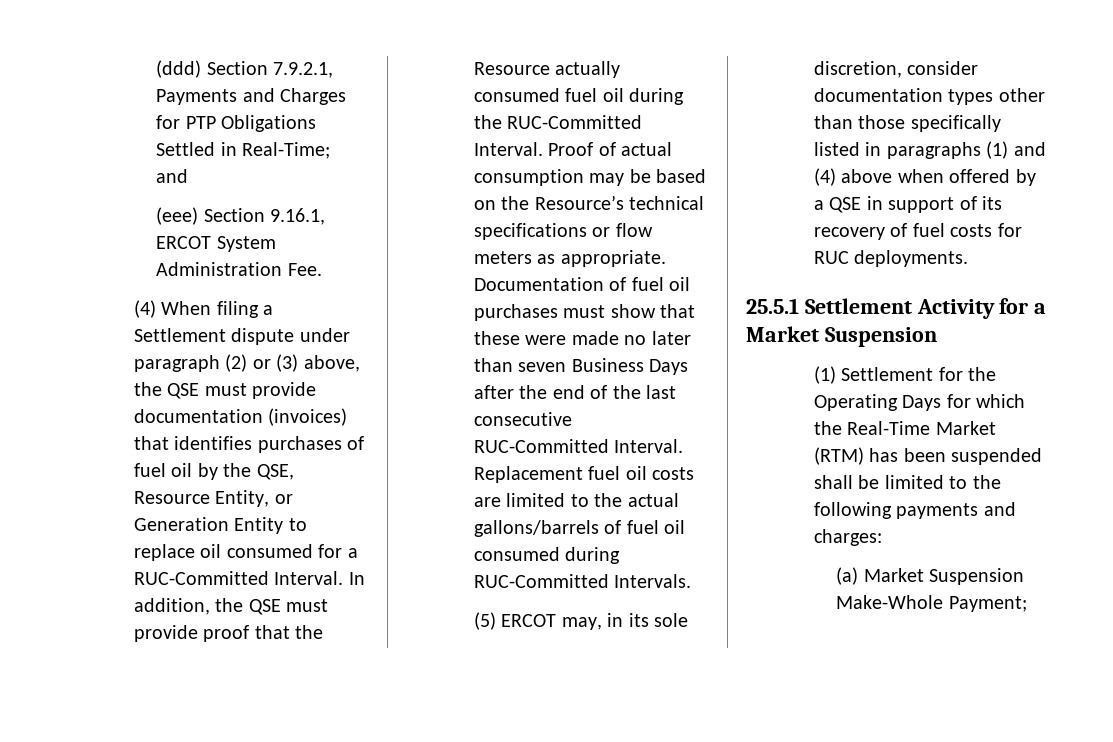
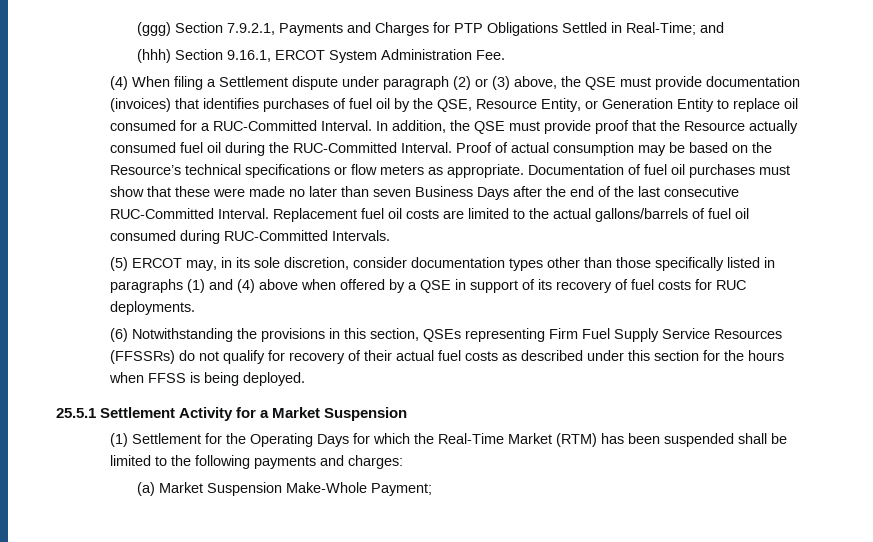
- (ddd) Section 7.9.2.1, Payments and Charges for PTP Obligations Settled in Real-Time; and
+ (ggg) Section 7.9.2.1, Payments and Charges for PTP Obligations Settled in Real-Time; and
- (eee) Section 9.16.1, ERCOT System Administration Fee.
+ (hhh) Section 9.16.1, ERCOT System Administration Fee.
+ (6) Notwithstanding the provisions in this section, QSEs representing Firm Fuel Supply Service Resources (FFSSRs) do not qualify for recovery of their actual fuel costs as described under this section for the hours when FFSS is being deployed.

